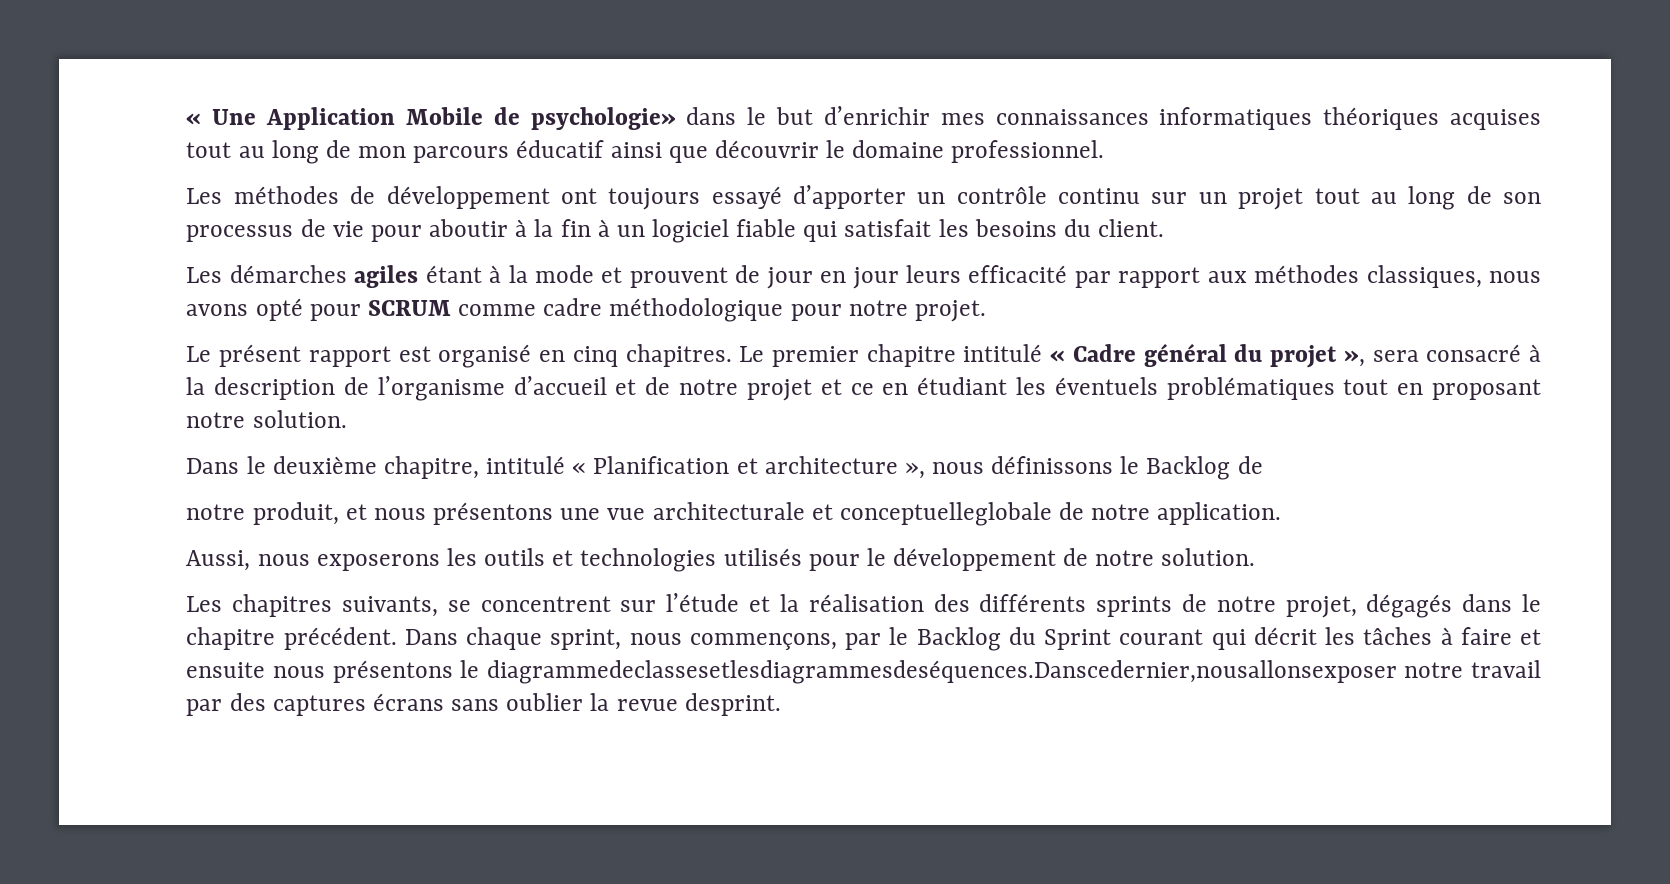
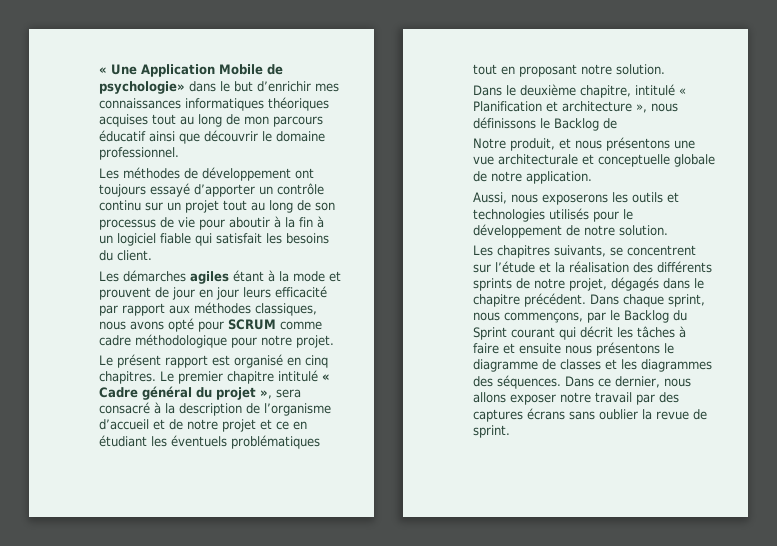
- notre produit, et nous présentons une vue architecturale et conceptuelleglobale de notre application.
+ Notre produit, et nous présentons une vue architecturale et conceptuelle globale de notre application.
- Dans chaque sprint, nous commençons, par le Backlog du Sprint courant qui décrit les tâches à faire et ensuite nous présentons le diagrammedeclassesetlesdiagrammesdeséquences.Danscedernier,nousallonsexposer notre travail par des captures écrans sans oublier la revue desprint.
+ Dans chaque sprint, nous commençons, par le Backlog du Sprint courant qui décrit les tâches à faire et ensuite nous présentons le diagramme de classes et les diagrammes des séquences. Dans ce dernier, nous allons exposer notre travail par des captures écrans sans oublier la revue de sprint.

